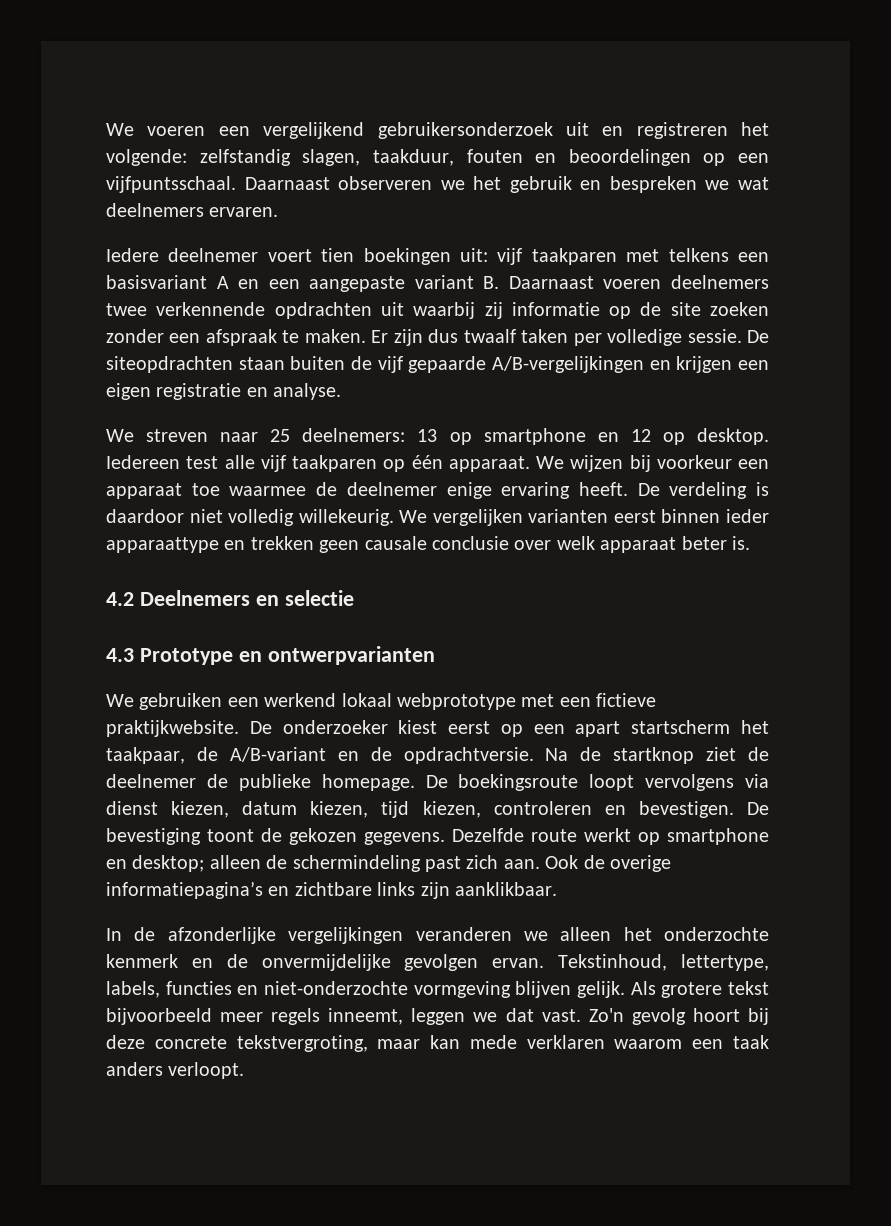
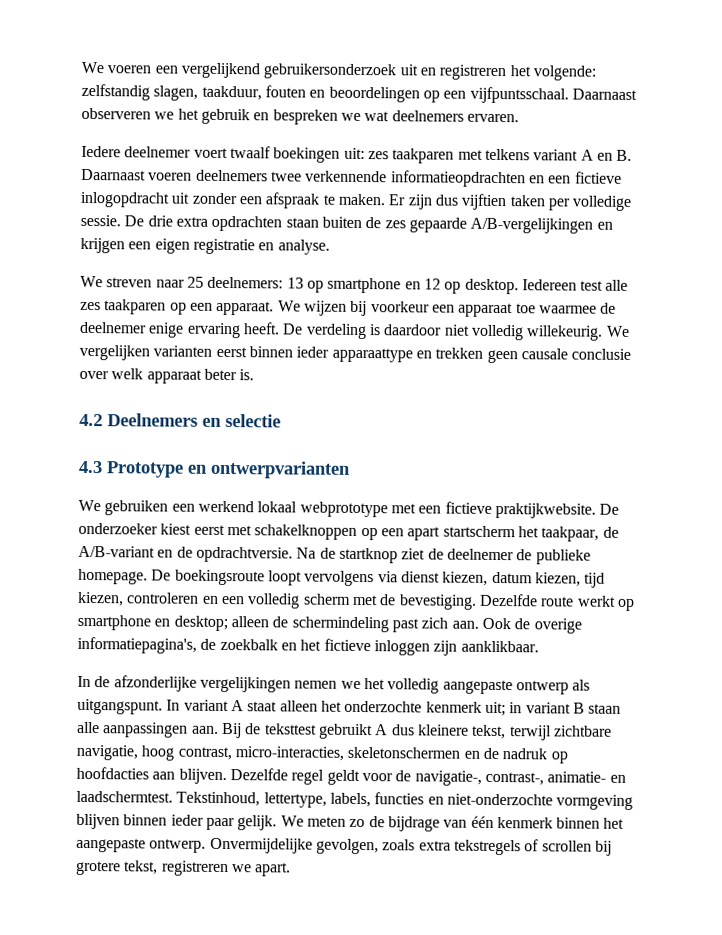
- Iedere deelnemer voert tien boekingen uit: vijf taakparen met telkens een basisvariant A en een aangepaste variant B. Daarnaast voeren deelnemers twee verkennende opdrachten uit waarbij zij informatie op de site zoeken zonder een afspraak te maken.
+ Iedere deelnemer voert twaalf boekingen uit: zes taakparen met telkens variant A en B. Daarnaast voeren deelnemers twee verkennende informatieopdrachten en een fictieve inlogopdracht uit zonder een afspraak te maken.
- Er zijn dus twaalf taken per volledige sessie.
+ Er zijn dus vijftien taken per volledige sessie.
- De siteopdrachten staan buiten de vijf gepaarde A/B-vergelijkingen en krijgen een eigen registratie en analyse.
+ De drie extra opdrachten staan buiten de zes gepaarde A/B-vergelijkingen en krijgen een eigen registratie en analyse.
- Iedereen test alle vijf taakparen op één apparaat.
+ Iedereen test alle zes taakparen op een apparaat.
- De onderzoeker kiest eerst op een apart startscherm het taakpaar, de A/B-variant en de opdrachtversie.
+ De onderzoeker kiest eerst met schakelknoppen op een apart startscherm het taakpaar, de A/B-variant en de opdrachtversie.
- De boekingsroute loopt vervolgens via dienst kiezen, datum kiezen, tijd kiezen, controleren en bevestigen. De bevestiging toont de gekozen gegevens.
+ De boekingsroute loopt vervolgens via dienst kiezen, datum kiezen, tijd kiezen, controleren en een volledig scherm met de bevestiging.
- Ook de overige informatiepagina’s en zichtbare links zijn aanklikbaar.
+ Ook de overige informatiepagina's, de zoekbalk en het fictieve inloggen zijn aanklikbaar.
- In de afzonderlijke vergelijkingen veranderen we alleen het onderzochte kenmerk en de onvermijdelijke gevolgen ervan.
+ In de afzonderlijke vergelijkingen nemen we het volledig aangepaste ontwerp als uitgangspunt. In variant A staat alleen het onderzochte kenmerk uit; in variant B staan alle aanpassingen aan. Bij de teksttest gebruikt A dus kleinere tekst, terwijl zichtbare navigatie, hoog contrast, micro-interacties, skeletonschermen en de nadruk op hoofdacties aan blijven. Dezelfde regel geldt voor de navigatie-, contrast-, animatie- en laadschermtest.
- Tekstinhoud, lettertype, labels, functies en niet-onderzochte vormgeving blijven gelijk. Als grotere tekst bijvoorbeeld meer regels inneemt, leggen we dat vast. Zo'n gevolg hoort bij deze concrete tekstvergroting, maar kan mede verklaren waarom een taak anders verloopt.
+ Tekstinhoud, lettertype, labels, functies en niet-onderzochte vormgeving blijven binnen ieder paar gelijk. We meten zo de bijdrage van één kenmerk binnen het aangepaste ontwerp. Onvermijdelijke gevolgen, zoals extra tekstregels of scrollen bij grotere tekst, registreren we apart.

